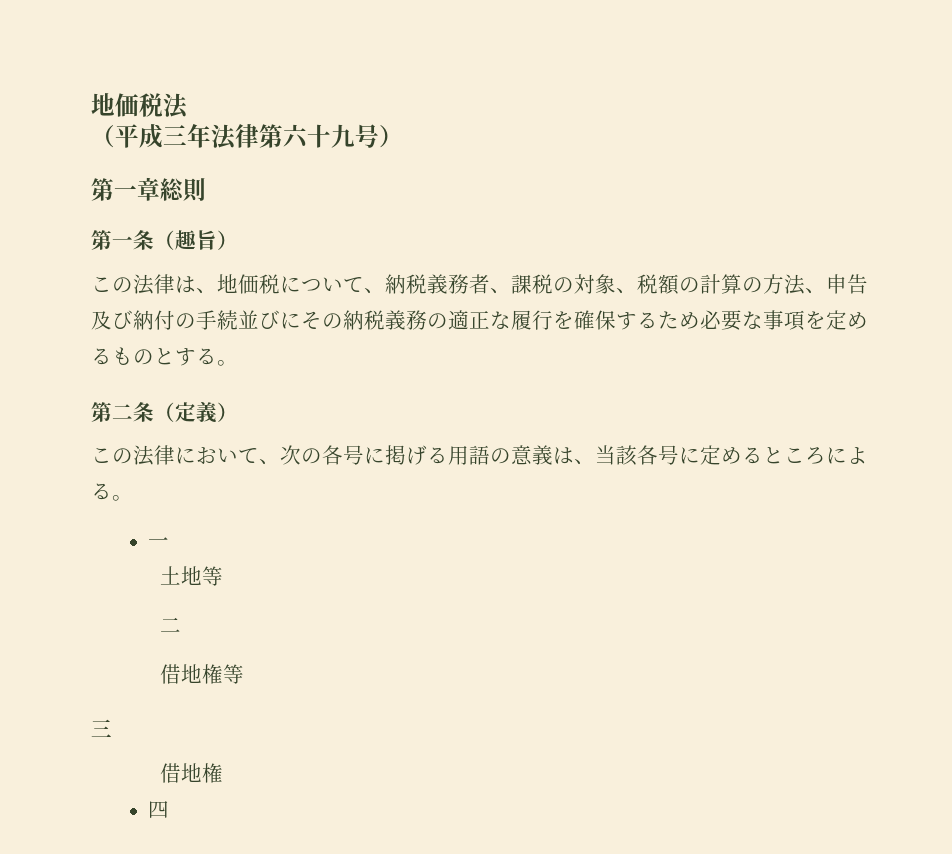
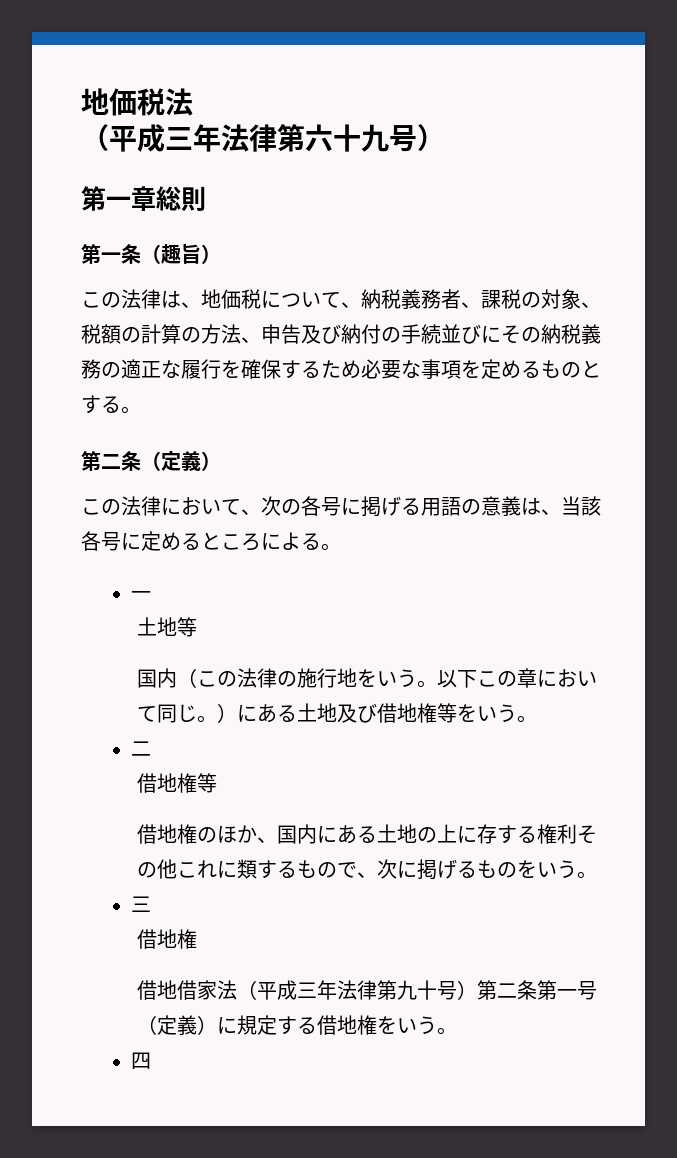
  土地等
+ 国内（この法律の施行地をいう。以下この章において同じ。）にある土地及び借地権等をいう。
  二
  借地権等
+ 借地権のほか、国内にある土地の上に存する権利その他これに類するもので、次に掲げるものをいう。
  三
  借地権
+ 借地借家法（平成三年法律第九十号）第二条第一号（定義）に規定する借地権をいう。

